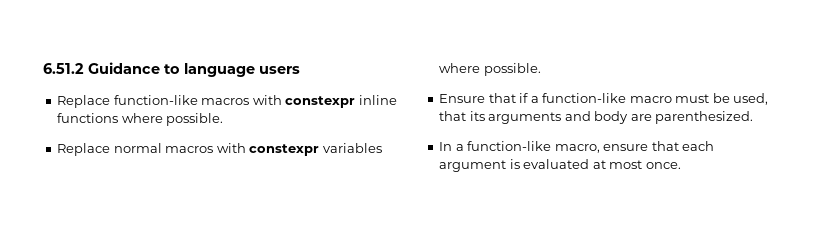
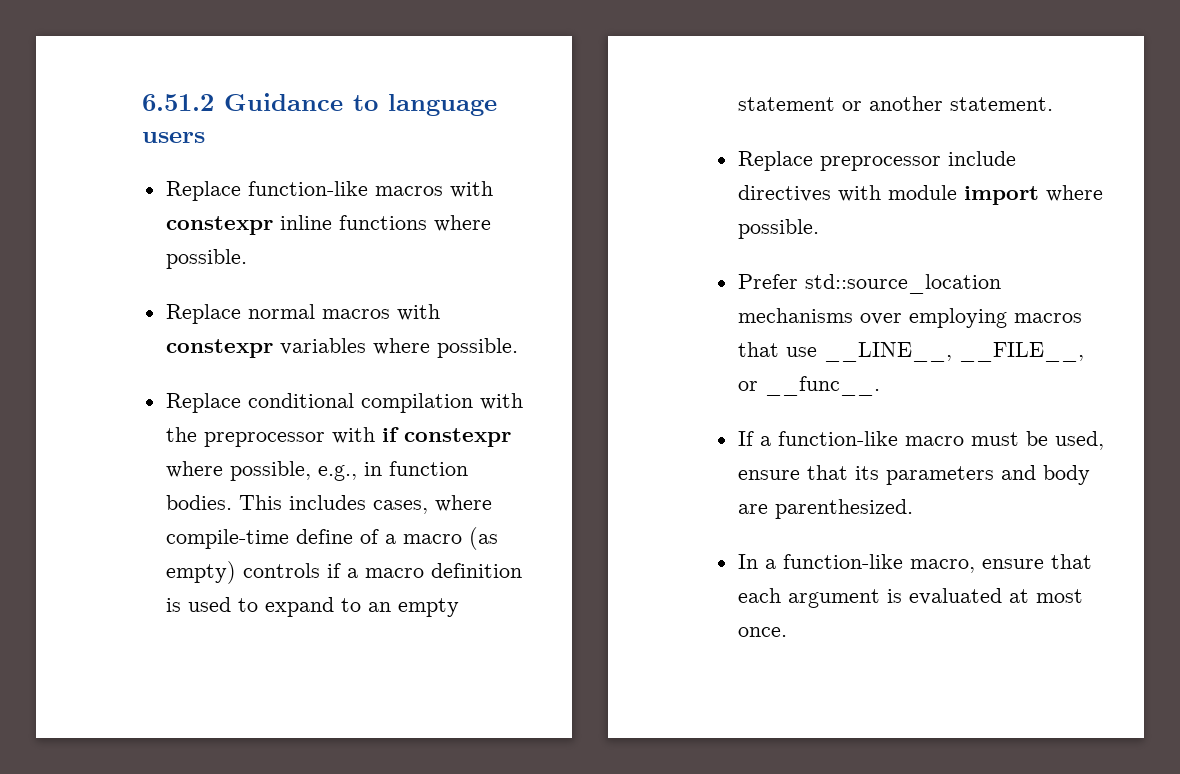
- Ensure that if a function-like macro must be used, that its arguments and body are parenthesized.
+ Replace conditional compilation with the preprocessor with if constexpr where possible, e.g., in function bodies. This includes cases, where compile-time define of a macro (as empty) controls if a macro definition is used to expand to an empty statement or another statement.
+ Replace preprocessor include directives with module import where possible.
+ Prefer std::source_location mechanisms over employing macros that use __LINE__, __FILE__, or __func__.
+ If a function-like macro must be used, ensure that its parameters and body are parenthesized.

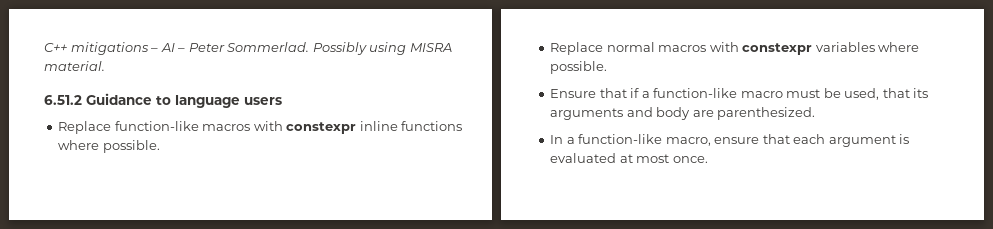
+ C++ mitigations – AI – Peter Sommerlad. Possibly using MISRA material.
- Replace conditional compilation with the preprocessor with if constexpr where possible, e.g., in function bodies. This includes cases, where compile-time define of a macro (as empty) controls if a macro definition is used to expand to an empty statement or another statement.
- Replace preprocessor include directives with module import where possible.
- Prefer std::source_location mechanisms over employing macros that use __LINE__, __FILE__, or __func__.
- If a function-like macro must be used, ensure that its parameters and body are parenthesized.
+ Ensure that if a function-like macro must be used, that its arguments and body are parenthesized.

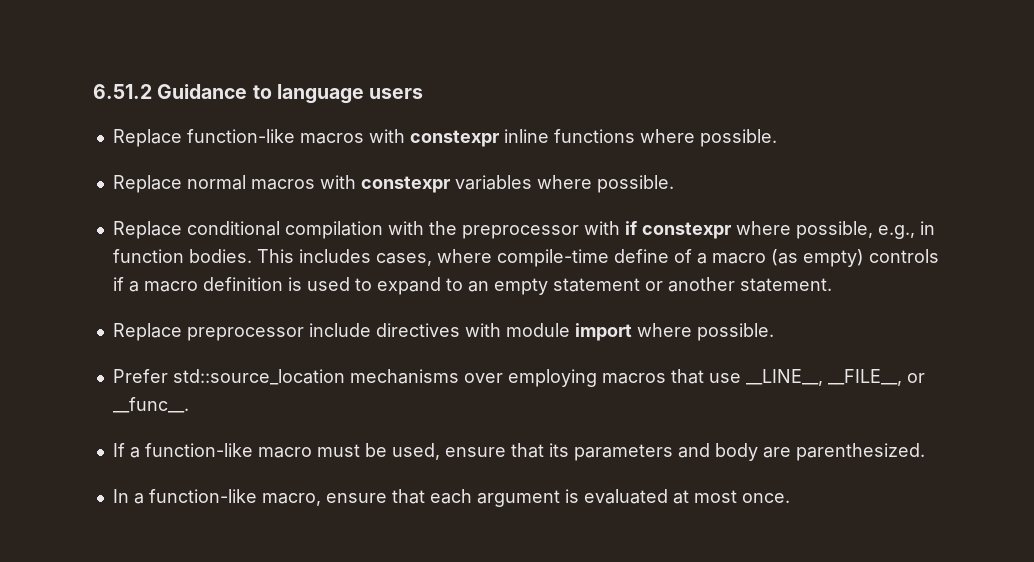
- C++ mitigations – AI – Peter Sommerlad. Possibly using MISRA material.
- Ensure that if a function-like macro must be used, that its arguments and body are parenthesized.
+ Replace conditional compilation with the preprocessor with if constexpr where possible, e.g., in function bodies. This includes cases, where compile-time define of a macro (as empty) controls if a macro definition is used to expand to an empty statement or another statement.
+ Replace preprocessor include directives with module import where possible.
+ Prefer std::source_location mechanisms over employing macros that use __LINE__, __FILE__, or __func__.
+ If a function-like macro must be used, ensure that its parameters and body are parenthesized.

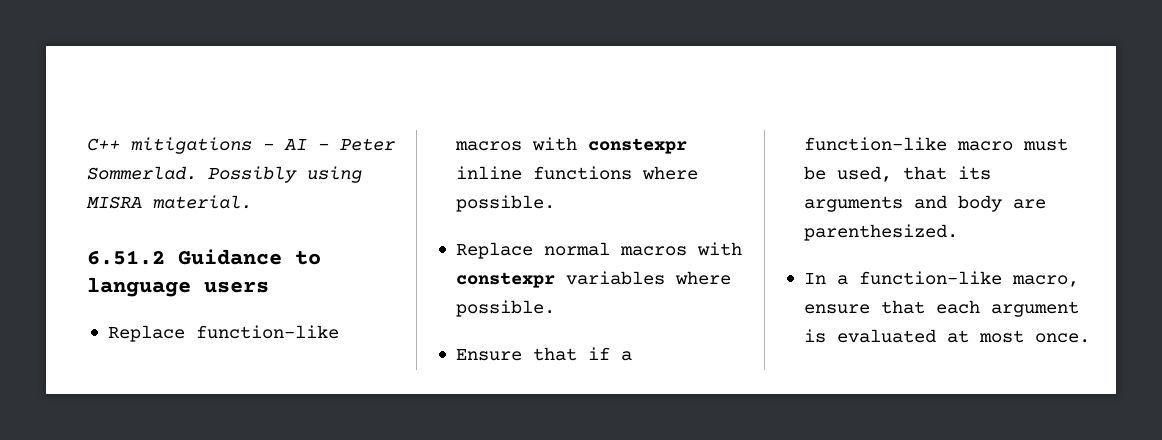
+ C++ mitigations – AI – Peter Sommerlad. Possibly using MISRA material.
- Replace conditional compilation with the preprocessor with if constexpr where possible, e.g., in function bodies. This includes cases, where compile-time define of a macro (as empty) controls if a macro definition is used to expand to an empty statement or another statement.
- Replace preprocessor include directives with module import where possible.
- Prefer std::source_location mechanisms over employing macros that use __LINE__, __FILE__, or __func__.
- If a function-like macro must be used, ensure that its parameters and body are parenthesized.
+ Ensure that if a function-like macro must be used, that its arguments and body are parenthesized.

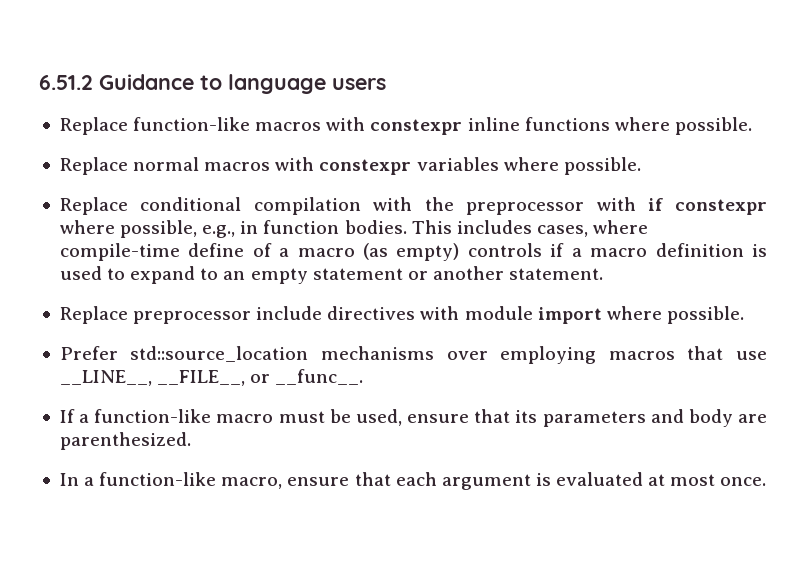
- C++ mitigations – AI – Peter Sommerlad. Possibly using MISRA material.
- Ensure that if a function-like macro must be used, that its arguments and body are parenthesized.
+ Replace conditional compilation with the preprocessor with if constexpr where possible, e.g., in function bodies. This includes cases, where compile-time define of a macro (as empty) controls if a macro definition is used to expand to an empty statement or another statement.
+ Replace preprocessor include directives with module import where possible.
+ Prefer std::source_location mechanisms over employing macros that use __LINE__, __FILE__, or __func__.
+ If a function-like macro must be used, ensure that its parameters and body are parenthesized.

